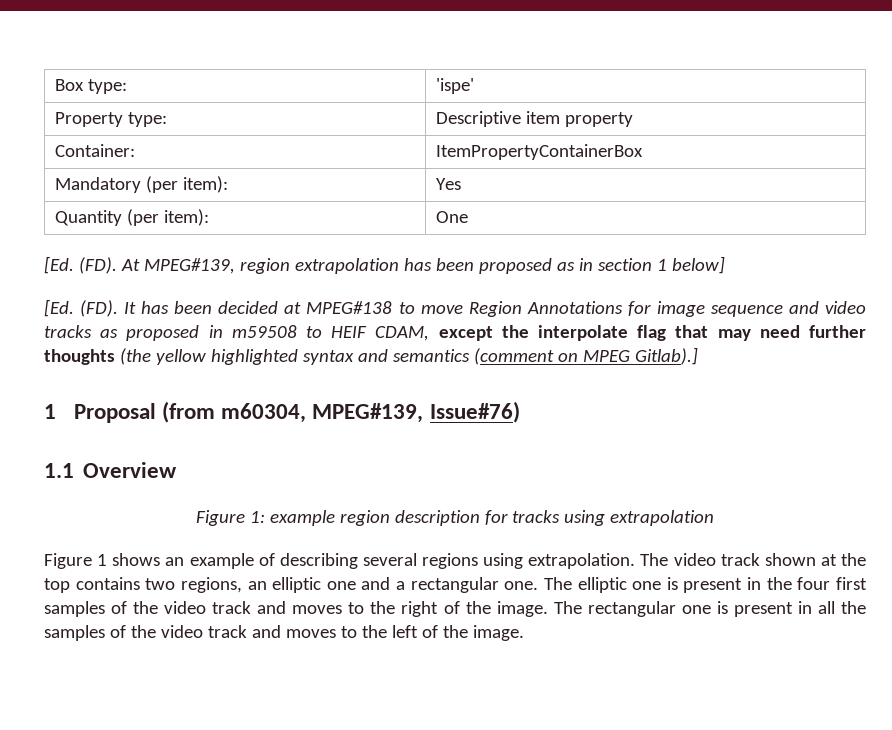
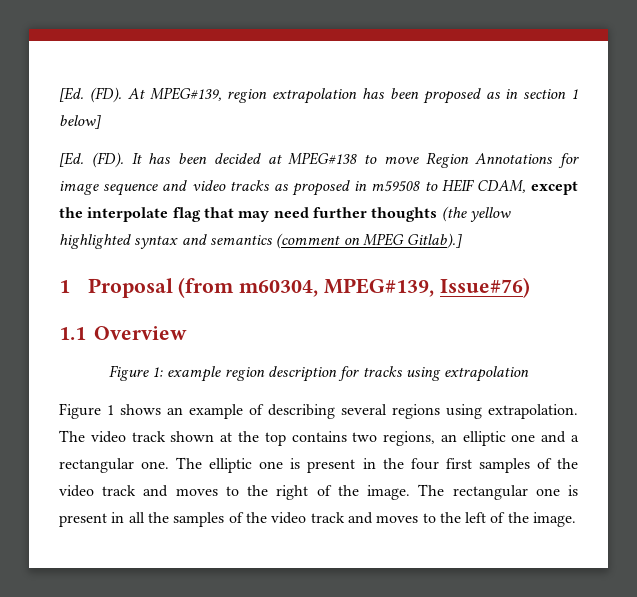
- Box type: | 'ispe'
- Property type: | Descriptive item property
- Container: | ItemPropertyContainerBox
- Mandatory (per item): | Yes
- Quantity (per item): | One

